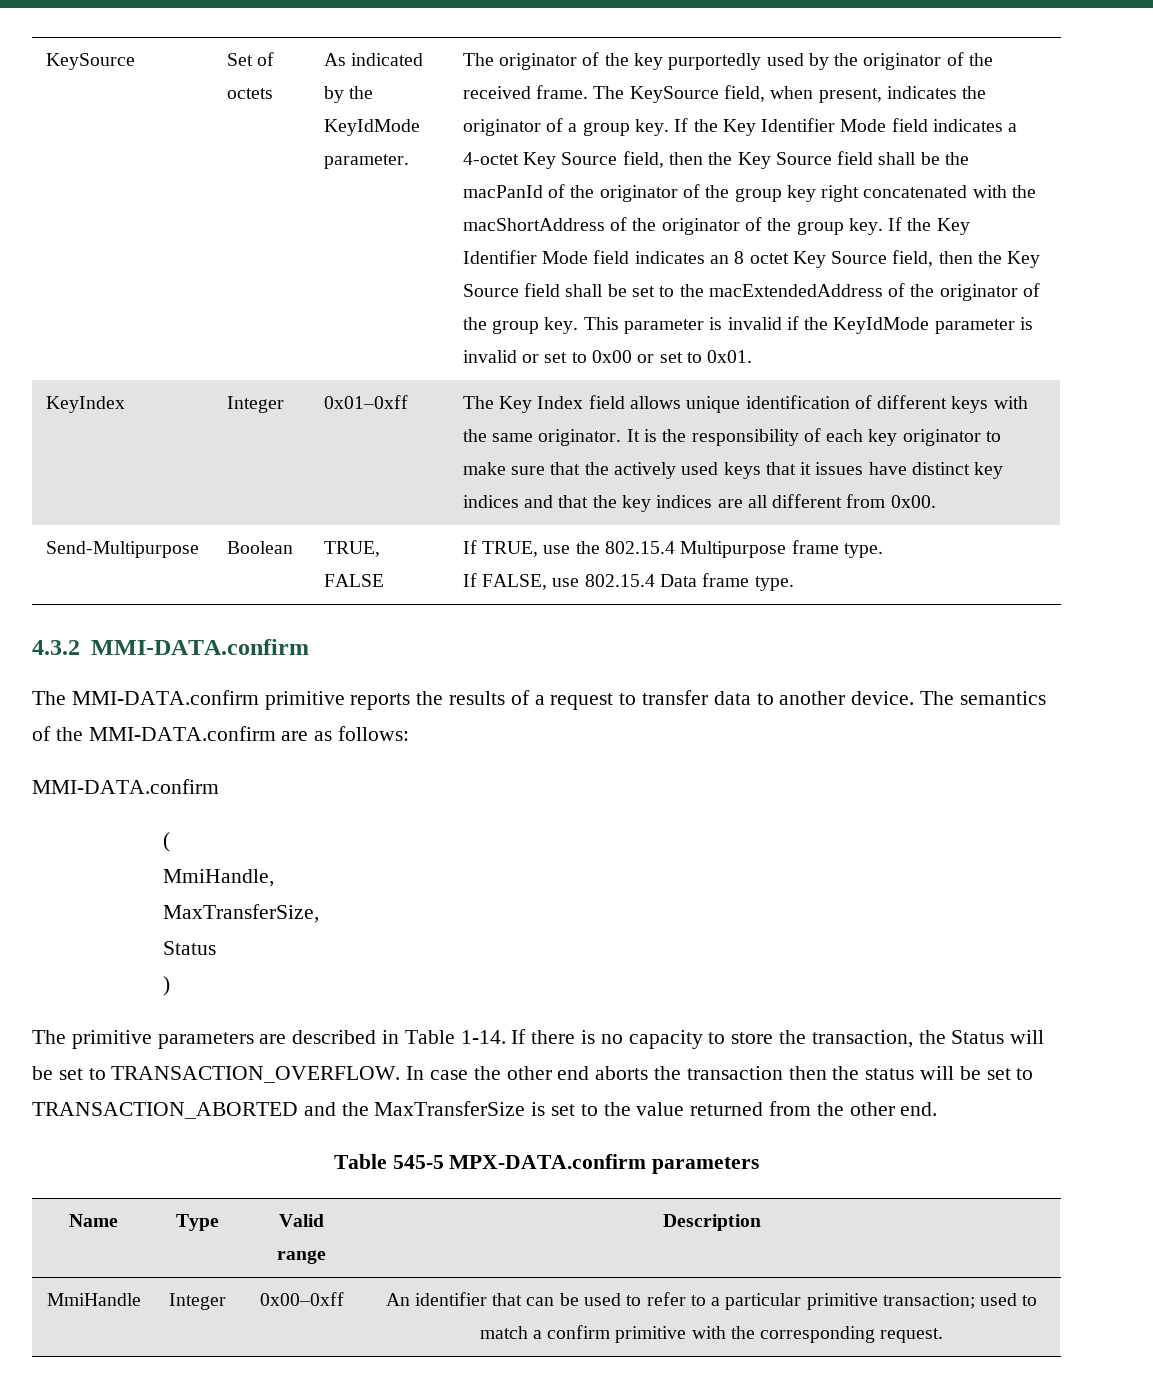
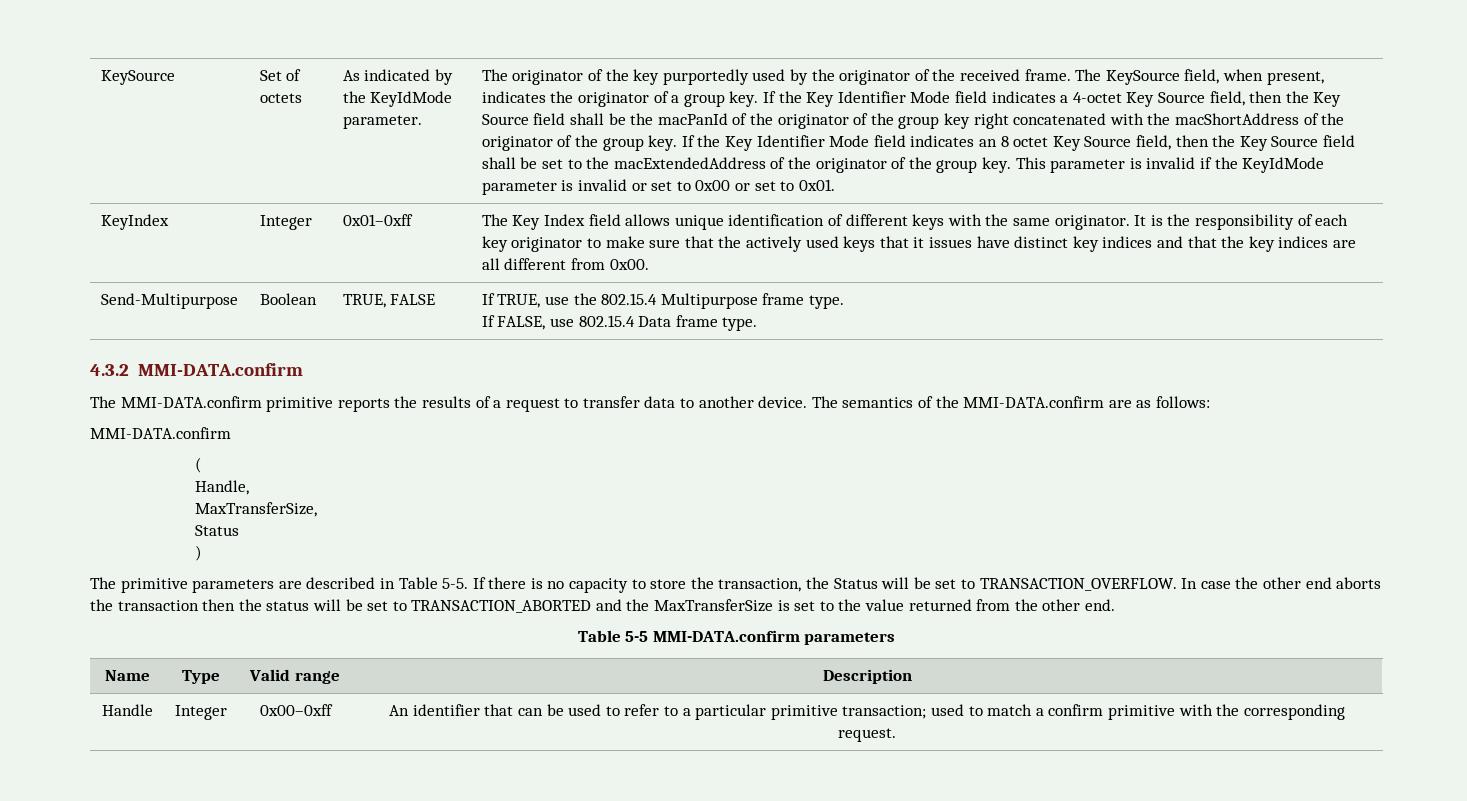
- MmiHandle,
+ Handle,
- The primitive parameters are described in Table 1-14.
+ The primitive parameters are described in Table 5-5.
- Table 545-5 MPX-DATA.confirm parameters
+ Table 5-5 MMI-DATA.confirm parameters
- MmiHandle | Integer | 0x00–0xff | An identifier that can be used to refer to a particular primitive transaction; used to match a confirm primitive with the corresponding request.
+ Handle | Integer | 0x00–0xff | An identifier that can be used to refer to a particular primitive transaction; used to match a confirm primitive with the corresponding request.

